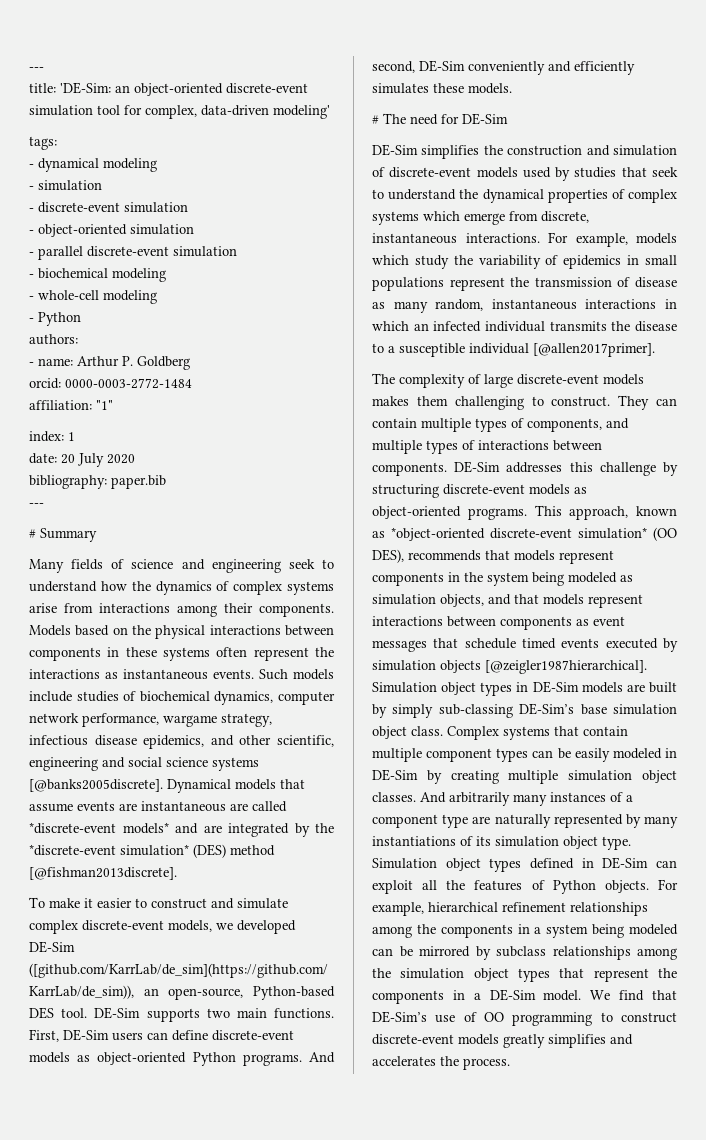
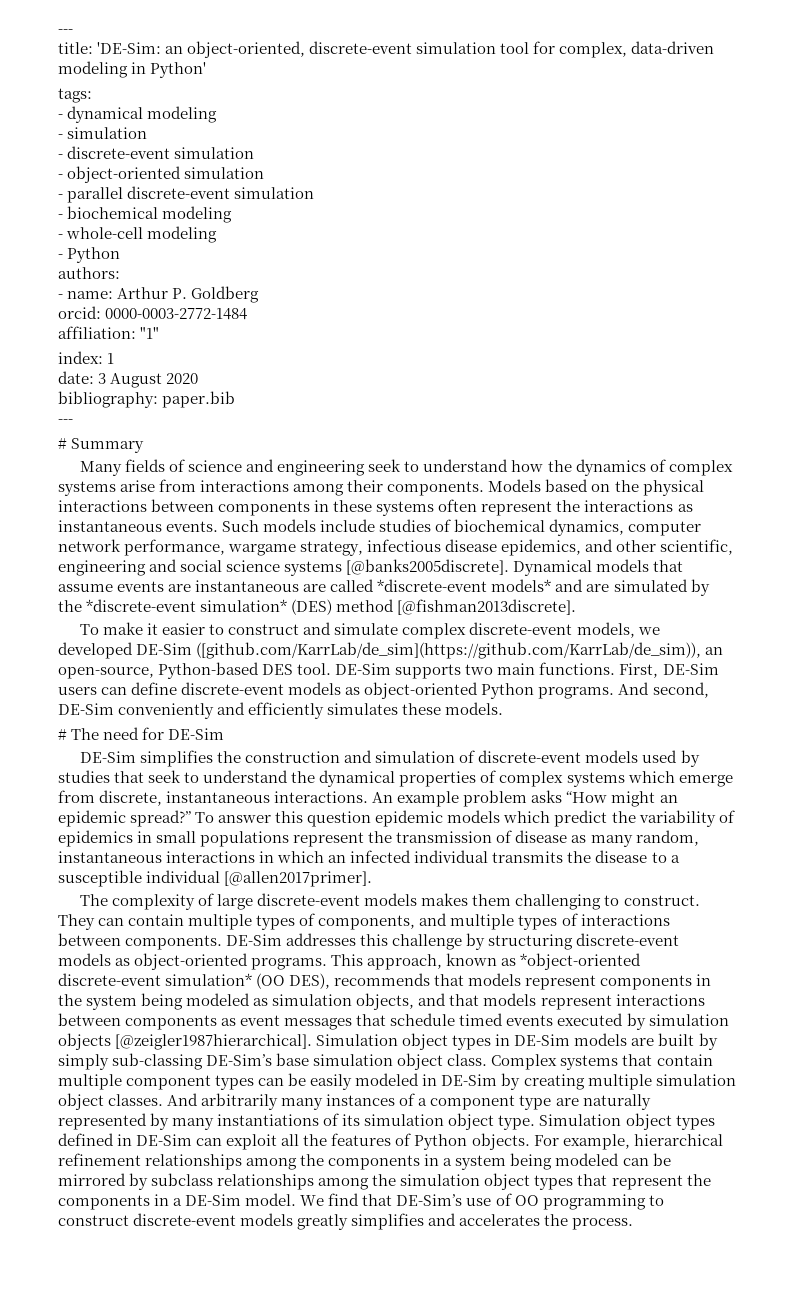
- title: 'DE-Sim: an object-oriented discrete-event simulation tool for complex, data-driven modeling'
+ title: 'DE-Sim: an object-oriented, discrete-event simulation tool for complex, data-driven modeling in Python'
- date: 20 July 2020
+ date: 3 August 2020
- Dynamical models that assume events are instantaneous are called *discrete-event models* and are integrated by the *discrete-event simulation* (DES) method [@fishman2013discrete].
+ Dynamical models that assume events are instantaneous are called *discrete-event models* and are simulated by the *discrete-event simulation* (DES) method [@fishman2013discrete].
- For example, models which study the variability of epidemics in small populations represent the transmission of disease as many random, instantaneous interactions in which an infected individual transmits the disease to a susceptible individual [@allen2017primer].
+ An example problem asks “How might an epidemic spread?” To answer this question epidemic models which predict the variability of epidemics in small populations represent the transmission of disease as many random, instantaneous interactions in which an infected individual transmits the disease to a susceptible individual [@allen2017primer].

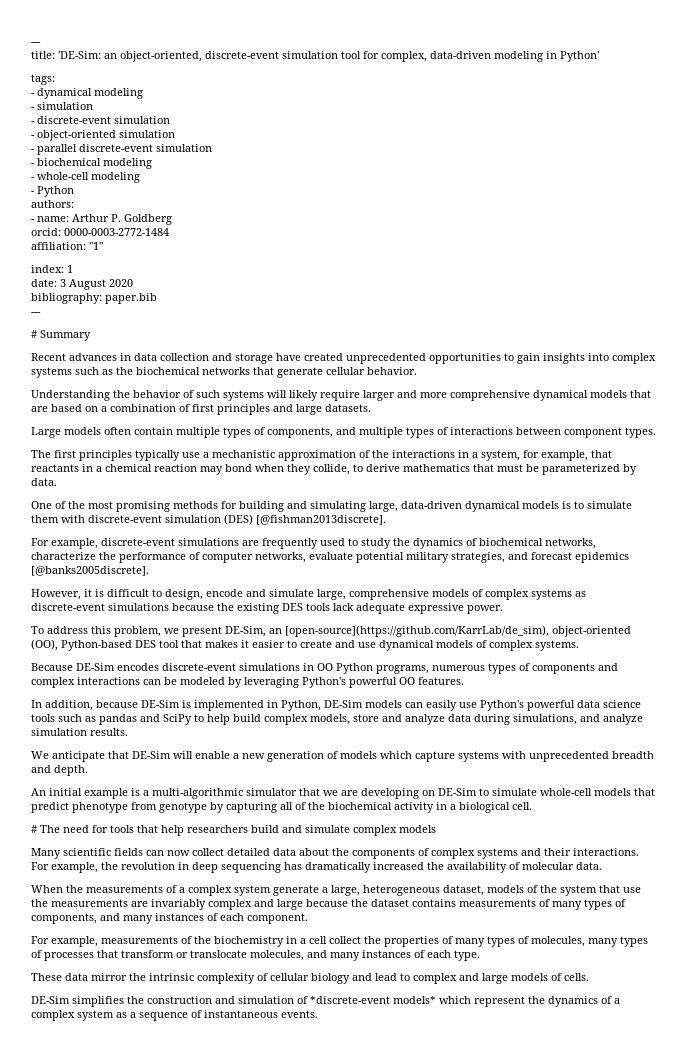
- Many fields of science and engineering seek to understand how the dynamics of complex systems arise from interactions among their components. Models based on the physical interactions between components in these systems often represent the interactions as instantaneous events. Such models include studies of biochemical dynamics, computer network performance, wargame strategy, infectious disease epidemics, and other scientific, engineering and social science systems [@banks2005discrete]. Dynamical models that assume events are instantaneous are called *discrete-event models* and are simulated by the *discrete-event simulation* (DES) method [@fishman2013discrete].
- To make it easier to construct and simulate complex discrete-event models, we developed DE-Sim ([github.com/KarrLab/de_sim](https://github.com/KarrLab/de_sim)), an open-source, Python-based DES tool. DE-Sim supports two main functions. First, DE-Sim users can define discrete-event models as object-oriented Python programs. And second, DE-Sim conveniently and efficiently simulates these models.
- # The need for DE-Sim
- DE-Sim simplifies the construction and simulation of discrete-event models used by studies that seek to understand the dynamical properties of complex systems which emerge from discrete, instantaneous interactions. An example problem asks “How might an epidemic spread?” To answer this question epidemic models which predict the variability of epidemics in small populations represent the transmission of disease as many random, instantaneous interactions in which an infected individual transmits the disease to a susceptible individual [@allen2017primer].
- The complexity of large discrete-event models makes them challenging to construct. They can contain multiple types of components, and multiple types of interactions between components. DE-Sim addresses this challenge by structuring discrete-event models as object-oriented programs. This approach, known as *object-oriented discrete-event simulation* (OO DES), recommends that models represent components in the system being modeled as simulation objects, and that models represent interactions between components as event messages that schedule timed events executed by simulation objects [@zeigler1987hierarchical]. Simulation object types in DE-Sim models are built by simply sub-classing DE-Sim’s base simulation object class. Complex systems that contain multiple component types can be easily modeled in DE-Sim by creating multiple simulation object classes. And arbitrarily many instances of a component type are naturally represented by many instantiations of its simulation object type. Simulation object types defined in DE-Sim can exploit all the features of Python objects. For example, hierarchical refinement relationships among the components in a system being modeled can be mirrored by subclass relationships among the simulation object types that represent the components in a DE-Sim model. We find that DE-Sim’s use of OO programming to construct discrete-event models greatly simplifies and accelerates the process.
+ Recent advances in data collection and storage have created unprecedented opportunities to gain insights into complex systems such as the biochemical networks that generate cellular behavior.
+ Understanding the behavior of such systems will likely require larger and more comprehensive dynamical models that are based on a combination of first principles and large datasets.
+ Large models often contain multiple types of components, and multiple types of interactions between component types.
+ The first principles typically use a mechanistic approximation of the interactions in a system, for example, that reactants in a chemical reaction may bond when they collide, to derive mathematics that must be parameterized by data.
+ One of the most promising methods for building and simulating large, data-driven dynamical models is to simulate them with discrete-event simulation (DES) [@fishman2013discrete].
+ For example, discrete-event simulations are frequently used to study the dynamics of biochemical networks, characterize the performance of computer networks, evaluate potential military strategies, and forecast epidemics [@banks2005discrete].
+ However, it is difficult to design, encode and simulate large, comprehensive models of complex systems as discrete-event simulations because the existing DES tools lack adequate expressive power.
+ To address this problem, we present DE-Sim, an [open-source](https://github.com/KarrLab/de_sim), object-oriented (OO), Python-based DES tool that makes it easier to create and use dynamical models of complex systems.
+ Because DE-Sim encodes discrete-event simulations in OO Python programs, numerous types of components and complex interactions can be modeled by leveraging Python's powerful OO features.
+ In addition, because DE-Sim is implemented in Python, DE-Sim models can easily use Python's powerful data science tools such as pandas and SciPy to help build complex models, store and analyze data during simulations, and analyze simulation results.
+ We anticipate that DE-Sim will enable a new generation of models which capture systems with unprecedented breadth and depth.
+ An initial example is a multi-algorithmic simulator that we are developing on DE-Sim to simulate whole-cell models that predict phenotype from genotype by capturing all of the biochemical activity in a biological cell.
+ # The need for tools that help researchers build and simulate complex models
+ Many scientific fields can now collect detailed data about the components of complex systems and their interactions. For example, the revolution in deep sequencing has dramatically increased the availability of molecular data.
+ When the measurements of a complex system generate a large, heterogeneous dataset, models of the system that use the measurements are invariably complex and large because the dataset contains measurements of many types of components, and many instances of each component.
+ For example, measurements of the biochemistry in a cell collect the properties of many types of molecules, many types of processes that transform or translocate molecules, and many instances of each type.
+ These data mirror the intrinsic complexity of cellular biology and lead to complex and large models of cells.
+ DE-Sim simplifies the construction and simulation of *discrete-event models* which represent the dynamics of a complex system as a sequence of instantaneous events.

